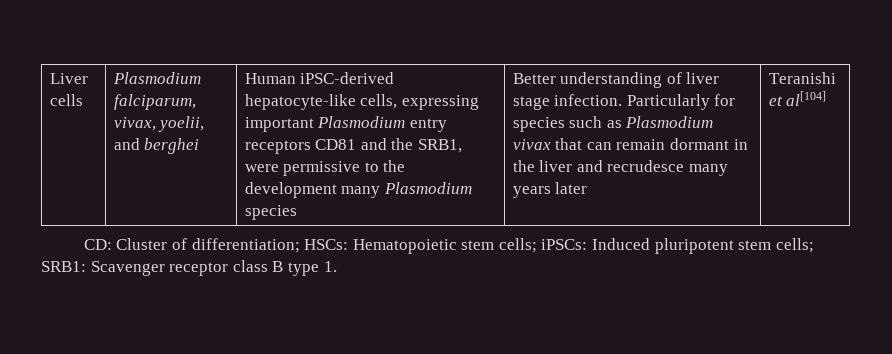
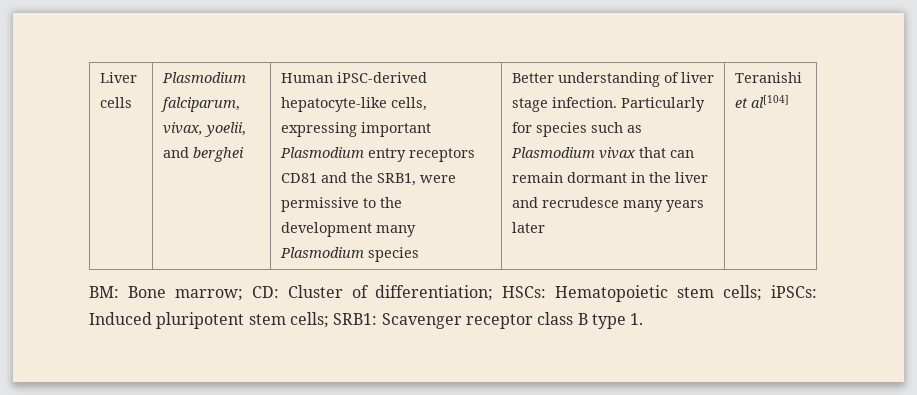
- CD: Cluster of differentiation; HSCs: Hematopoietic stem cells; iPSCs: Induced pluripotent stem cells; SRB1: Scavenger receptor class B type 1.
+ BM: Bone marrow; CD: Cluster of differentiation; HSCs: Hematopoietic stem cells; iPSCs: Induced pluripotent stem cells; SRB1: Scavenger receptor class B type 1.

